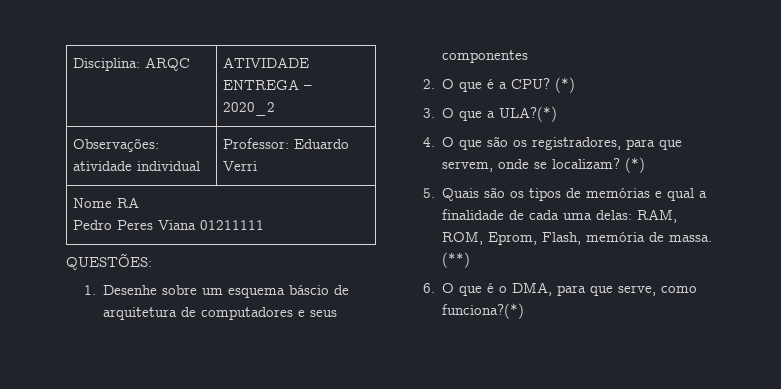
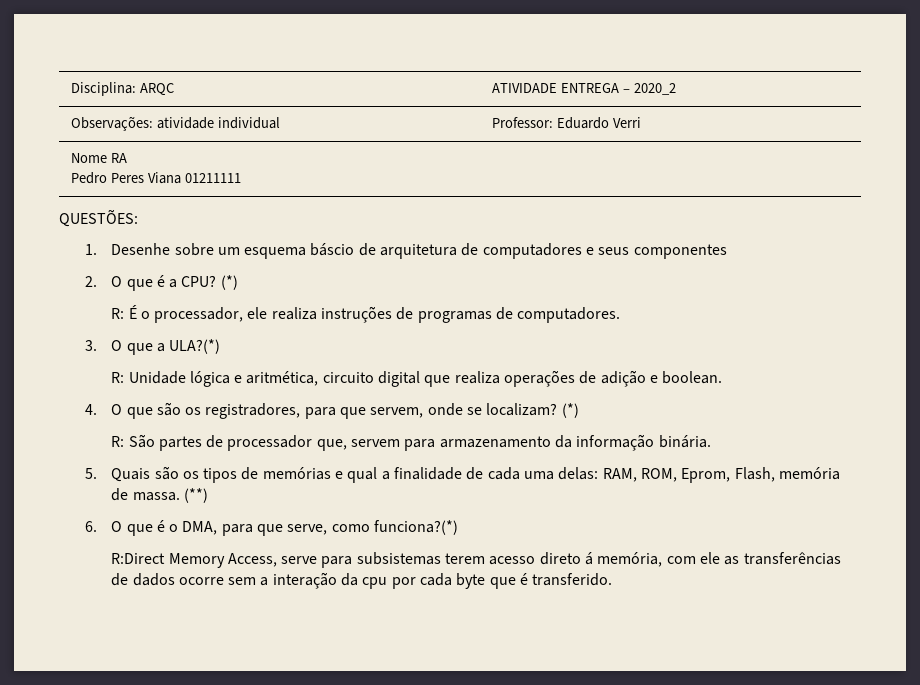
+ R: É o processador, ele realiza instruções de programas de computadores.
+ R: Unidade lógica e aritmética, circuito digital que realiza operações de adição e boolean.
+ R: São partes de processador que, servem para armazenamento da informação binária.
+ R:Direct Memory Access, serve para subsistemas terem acesso direto á memória, com ele as transferências de dados ocorre sem a interação da cpu por cada byte que é transferido.

